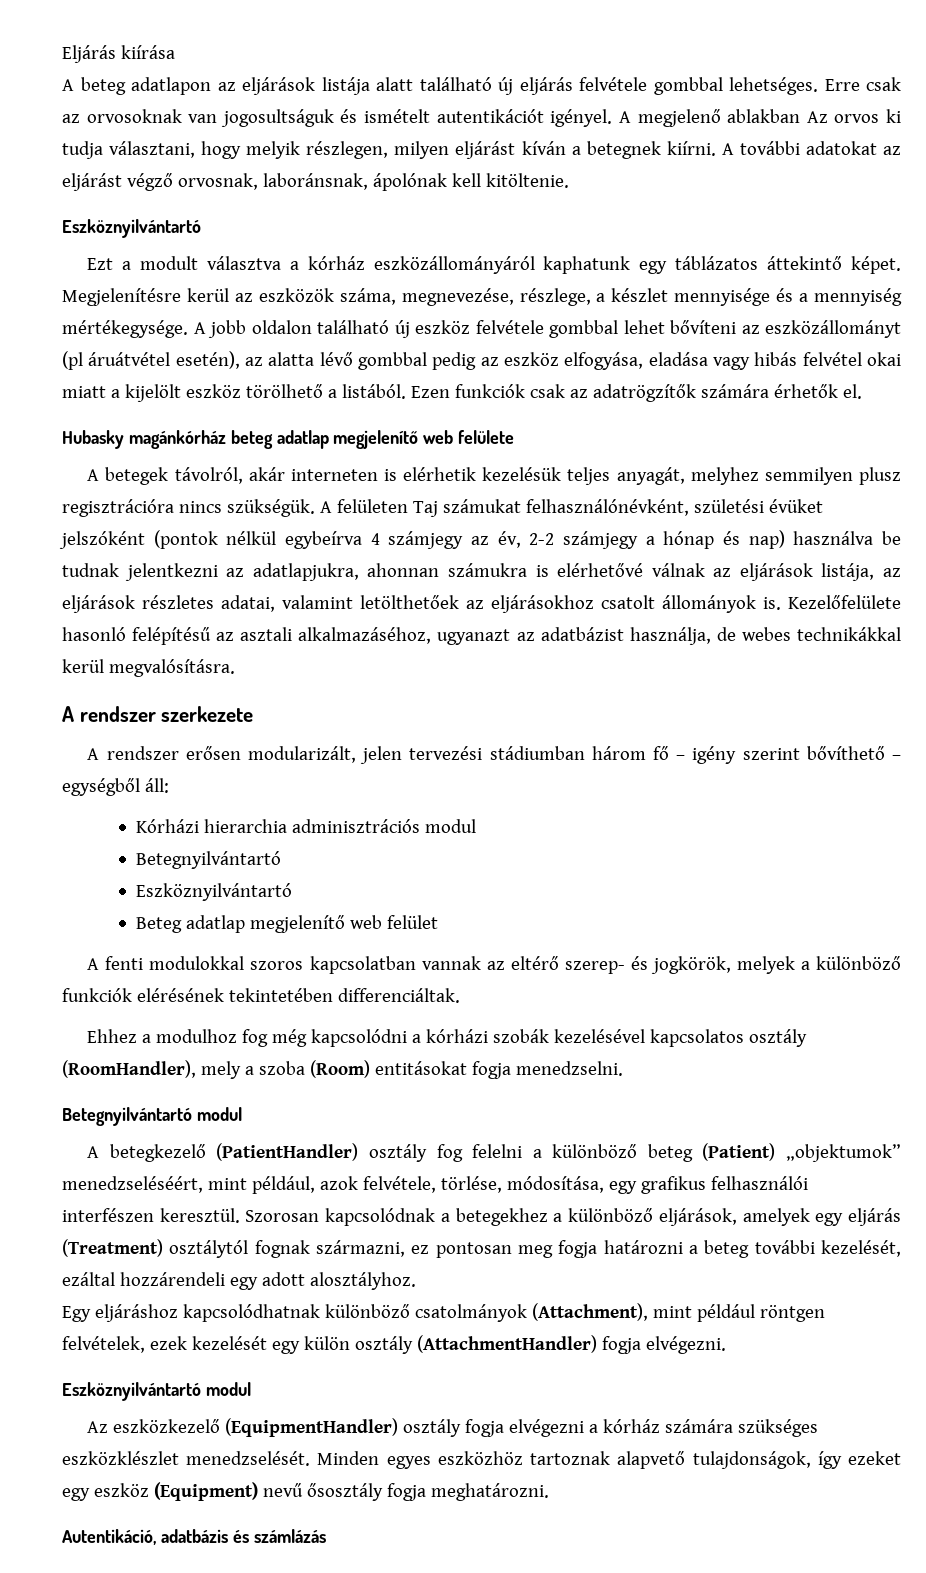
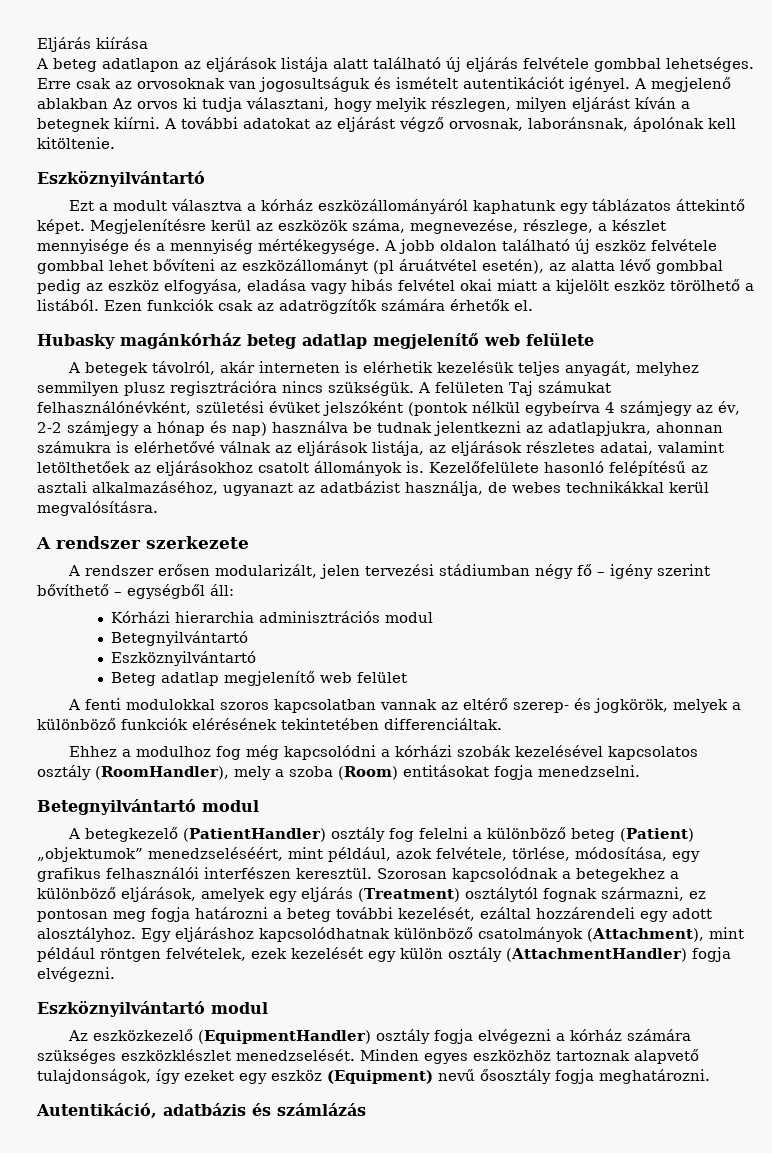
- A rendszer erősen modularizált, jelen tervezési stádiumban három fő – igény szerint bővíthető – egységből áll:
+ A rendszer erősen modularizált, jelen tervezési stádiumban négy fő – igény szerint bővíthető – egységből áll:
- Szorosan kapcsolódnak a betegekhez a különböző eljárások, amelyek egy eljárás (Treatment) osztálytól fognak származni, ez pontosan meg fogja határozni a beteg további kezelését, ezáltal hozzárendeli egy adott alosztályhoz.
- Egy eljáráshoz kapcsolódhatnak különböző csatolmányok (Attachment), mint például röntgen felvételek, ezek kezelését egy külön osztály (AttachmentHandler) fogja elvégezni.
+ Szorosan kapcsolódnak a betegekhez a különböző eljárások, amelyek egy eljárás (Treatment) osztálytól fognak származni, ez pontosan meg fogja határozni a beteg további kezelését, ezáltal hozzárendeli egy adott alosztályhoz. Egy eljáráshoz kapcsolódhatnak különböző csatolmányok (Attachment), mint például röntgen felvételek, ezek kezelését egy külön osztály (AttachmentHandler) fogja elvégezni.

